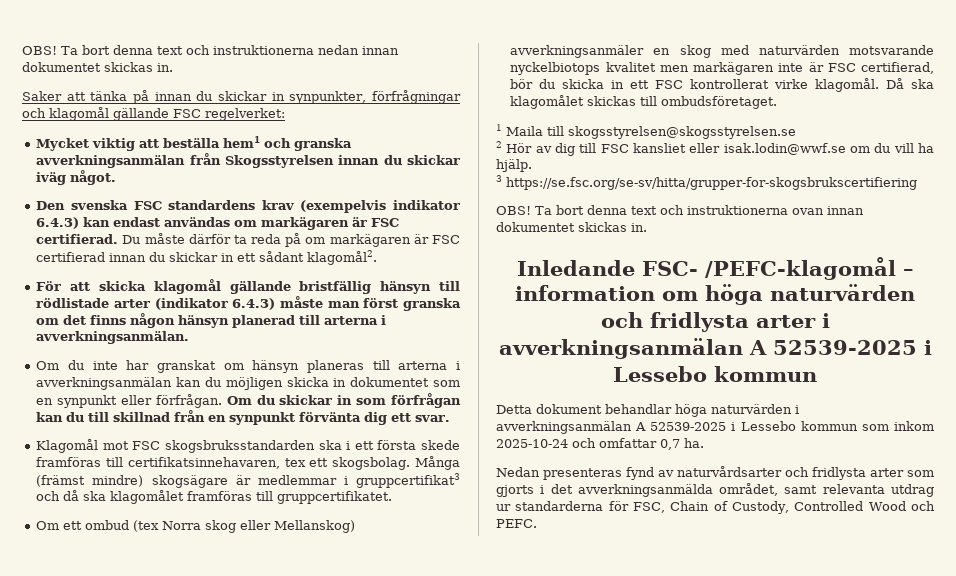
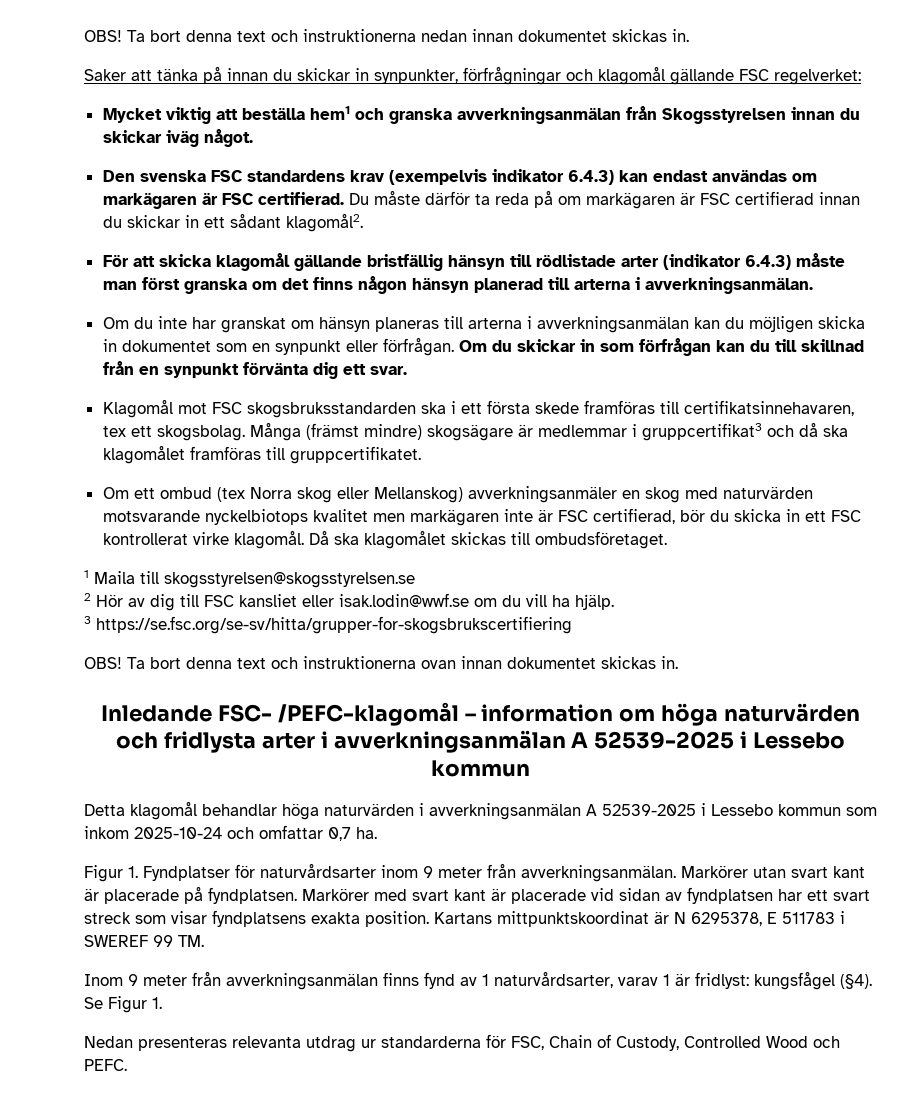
- Detta dokument behandlar höga naturvärden i avverkningsanmälan A 52539-2025 i Lessebo kommun som inkom 2025-10-24 och omfattar 0,7 ha.
+ Detta klagomål behandlar höga naturvärden i avverkningsanmälan A 52539-2025 i Lessebo kommun som inkom 2025-10-24 och omfattar 0,7 ha.
- Nedan presenteras fynd av naturvårdsarter och fridlysta arter som gjorts i det avverkningsanmälda området, samt relevanta utdrag ur standarderna för FSC, Chain of Custody, Controlled Wood och PEFC.
+ Figur 1. Fyndplatser för naturvårdsarter inom 9 meter från avverkningsanmälan. Markörer utan svart kant är placerade på fyndplatsen. Markörer med svart kant är placerade vid sidan av fyndplatsen har ett svart streck som visar fyndplatsens exakta position. Kartans mittpunktskoordinat är N 6295378, E 511783 i SWEREF 99 TM.
+ Inom 9 meter från avverkningsanmälan finns fynd av 1 naturvårdsarter, varav 1 är fridlyst: kungsfågel (§4). Se Figur 1.
+ Nedan presenteras relevanta utdrag ur standarderna för FSC, Chain of Custody, Controlled Wood och PEFC.

